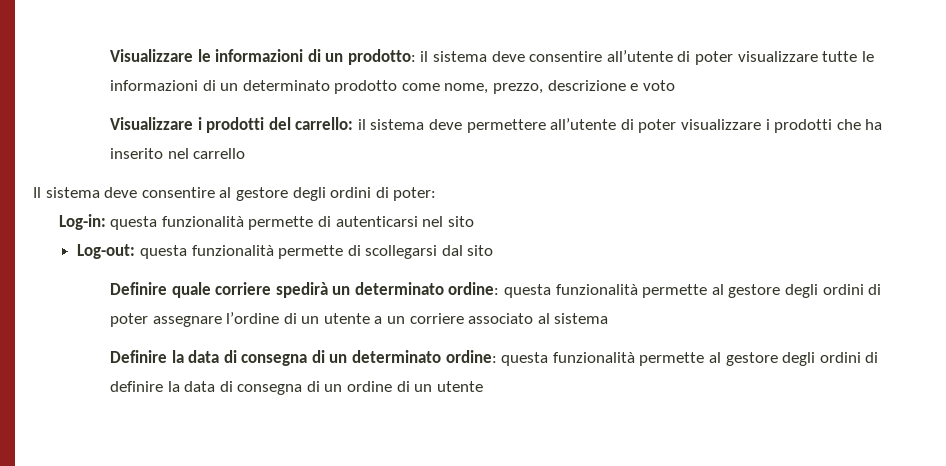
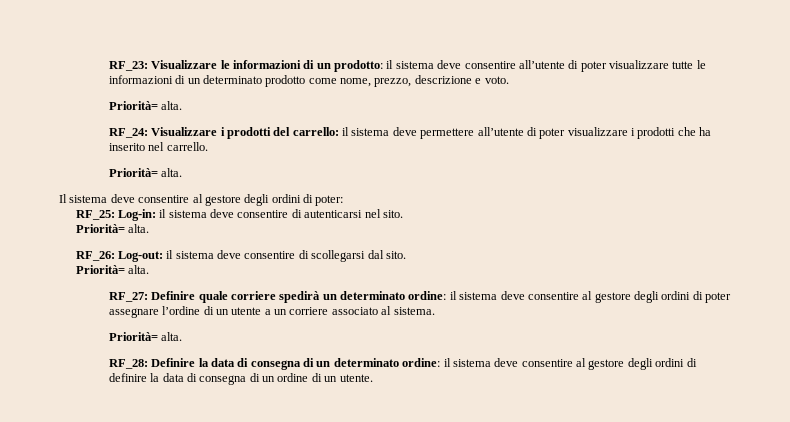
- Visualizzare le informazioni di un prodotto: il sistema deve consentire all’utente di poter visualizzare tutte le informazioni di un determinato prodotto come nome, prezzo, descrizione e voto
- Visualizzare i prodotti del carrello: il sistema deve permettere all’utente di poter visualizzare i prodotti che ha inserito nel carrello
+ RF_23: Visualizzare le informazioni di un prodotto: il sistema deve consentire all’utente di poter visualizzare tutte le informazioni di un determinato prodotto come nome, prezzo, descrizione e voto.
+ Priorità= alta.
+ RF_24: Visualizzare i prodotti del carrello: il sistema deve permettere all’utente di poter visualizzare i prodotti che ha inserito nel carrello.
+ Priorità= alta.
- Log-in: questa funzionalità permette di autenticarsi nel sito
- Log-out: questa funzionalità permette di scollegarsi dal sito
- Definire quale corriere spedirà un determinato ordine: questa funzionalità permette al gestore degli ordini di poter assegnare l’ordine di un utente a un corriere associato al sistema
- Definire la data di consegna di un determinato ordine: questa funzionalità permette al gestore degli ordini di definire la data di consegna di un ordine di un utente
+ RF_25: Log-in: il sistema deve consentire di autenticarsi nel sito.
+ Priorità= alta.
+ RF_26: Log-out: il sistema deve consentire di scollegarsi dal sito.
+ Priorità= alta.
+ RF_27: Definire quale corriere spedirà un determinato ordine: il sistema deve consentire al gestore degli ordini di poter assegnare l’ordine di un utente a un corriere associato al sistema.
+ Priorità= alta.
+ RF_28: Definire la data di consegna di un determinato ordine: il sistema deve consentire al gestore degli ordini di definire la data di consegna di un ordine di un utente.

